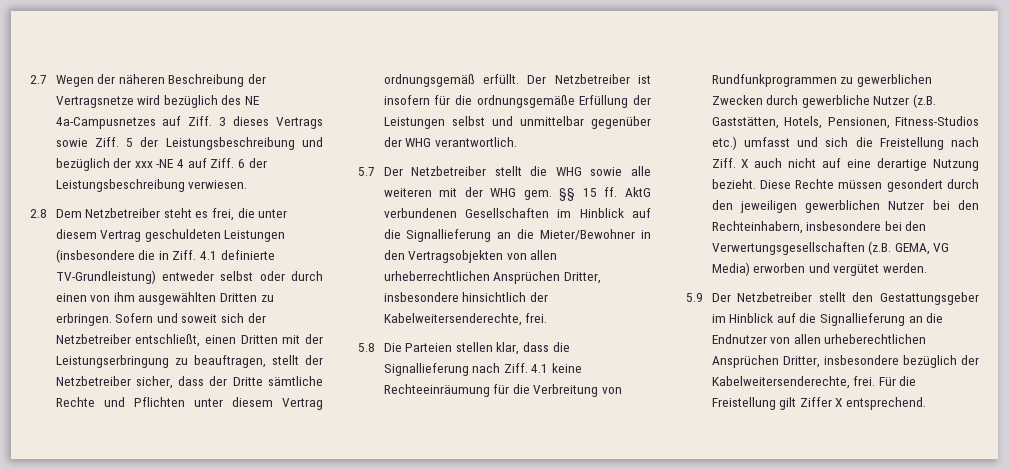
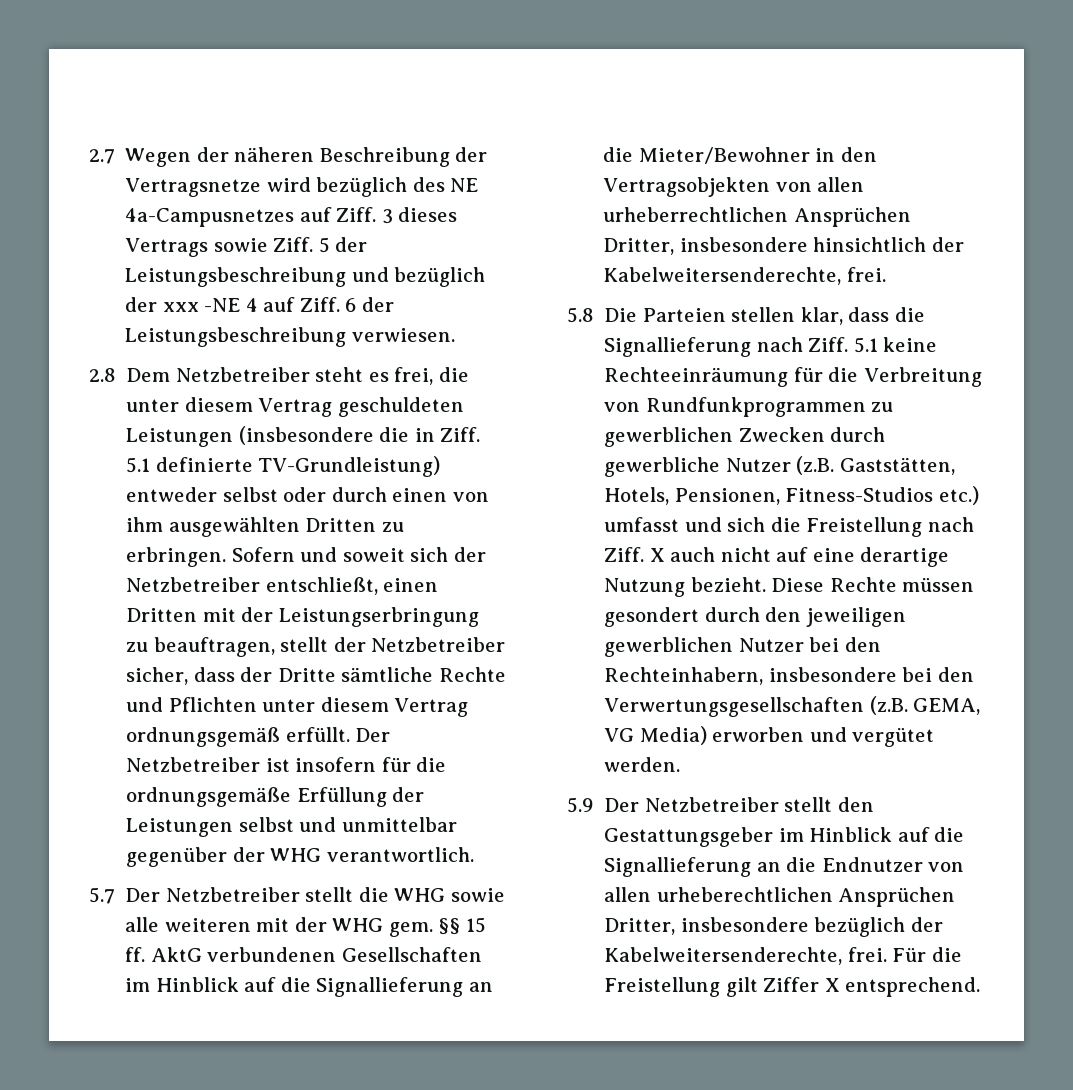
- 4.1 definierte TV-Grundleistung) entweder selbst oder durch einen von ihm ausgewählten Dritten zu erbringen.
+ 5.1 definierte TV-Grundleistung) entweder selbst oder durch einen von ihm ausgewählten Dritten zu erbringen.
- 4.1 keine Rechteeinräumung für die Verbreitung von Rundfunkprogrammen zu gewerblichen Zwecken durch gewerbliche Nutzer (z.B. Gaststätten, Hotels, Pensionen, Fitness-Studios etc.) umfasst und sich die Freistellung nach Ziff.
+ 5.1 keine Rechteeinräumung für die Verbreitung von Rundfunkprogrammen zu gewerblichen Zwecken durch gewerbliche Nutzer (z.B. Gaststätten, Hotels, Pensionen, Fitness-Studios etc.) umfasst und sich die Freistellung nach Ziff.

